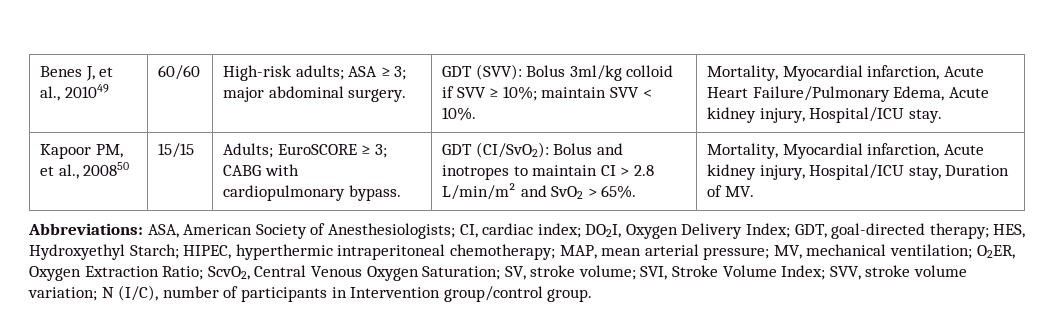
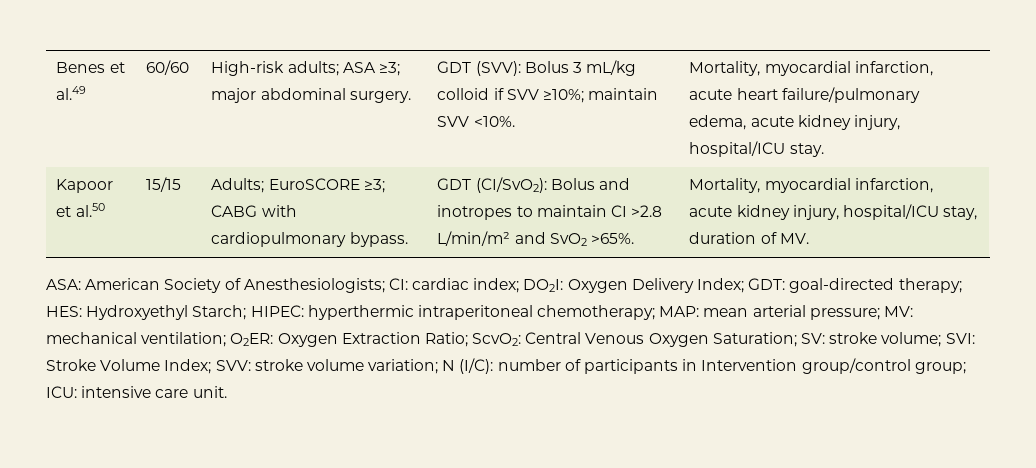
- Benes J, et al., 201049 | 60/60 | High-risk adults; ASA ≥ 3; major abdominal surgery. | GDT (SVV): Bolus 3ml/kg colloid if SVV ≥ 10%; maintain SVV < 10%. | Mortality, Myocardial infarction, Acute Heart Failure/Pulmonary Edema, Acute kidney injury, Hospital/ICU stay.
+ Benes et al.49 | 60/60 | High-risk adults; ASA ≥3; major abdominal surgery. | GDT (SVV): Bolus 3 mL/kg colloid if SVV ≥10%; maintain SVV <10%. | Mortality, myocardial infarction, acute heart failure/pulmonary edema, acute kidney injury, hospital/ICU stay.
- Kapoor PM, et al., 200850 | 15/15 | Adults; EuroSCORE ≥ 3; CABG with cardiopulmonary bypass. | GDT (CI/SvO2): Bolus and inotropes to maintain CI > 2.8 L/min/m² and SvO2 > 65%. | Mortality, Myocardial infarction, Acute kidney injury, Hospital/ICU stay, Duration of MV.
+ Kapoor et al.50 | 15/15 | Adults; EuroSCORE ≥3; CABG with cardiopulmonary bypass. | GDT (CI/SvO2): Bolus and inotropes to maintain CI >2.8 L/min/m² and SvO2 >65%. | Mortality, myocardial infarction, acute kidney injury, hospital/ICU stay, duration of MV.
- Abbreviations: ASA, American Society of Anesthesiologists; CI, cardiac index; DO2I, Oxygen Delivery Index; GDT, goal-directed therapy; HES, Hydroxyethyl Starch; HIPEC, hyperthermic intraperitoneal chemotherapy; MAP, mean arterial pressure; MV, mechanical ventilation; O2ER, Oxygen Extraction Ratio; ScvO2, Central Venous Oxygen Saturation; SV, stroke volume; SVI, Stroke Volume Index; SVV, stroke volume variation; N (I/C), number of participants in Intervention group/control group.
+ ASA: American Society of Anesthesiologists; CI: cardiac index; DO2I: Oxygen Delivery Index; GDT: goal-directed therapy; HES: Hydroxyethyl Starch; HIPEC: hyperthermic intraperitoneal chemotherapy; MAP: mean arterial pressure; MV: mechanical ventilation; O2ER: Oxygen Extraction Ratio; ScvO2: Central Venous Oxygen Saturation; SV: stroke volume; SVI: Stroke Volume Index; SVV: stroke volume variation; N (I/C): number of participants in Intervention group/control group; ICU: intensive care unit.

